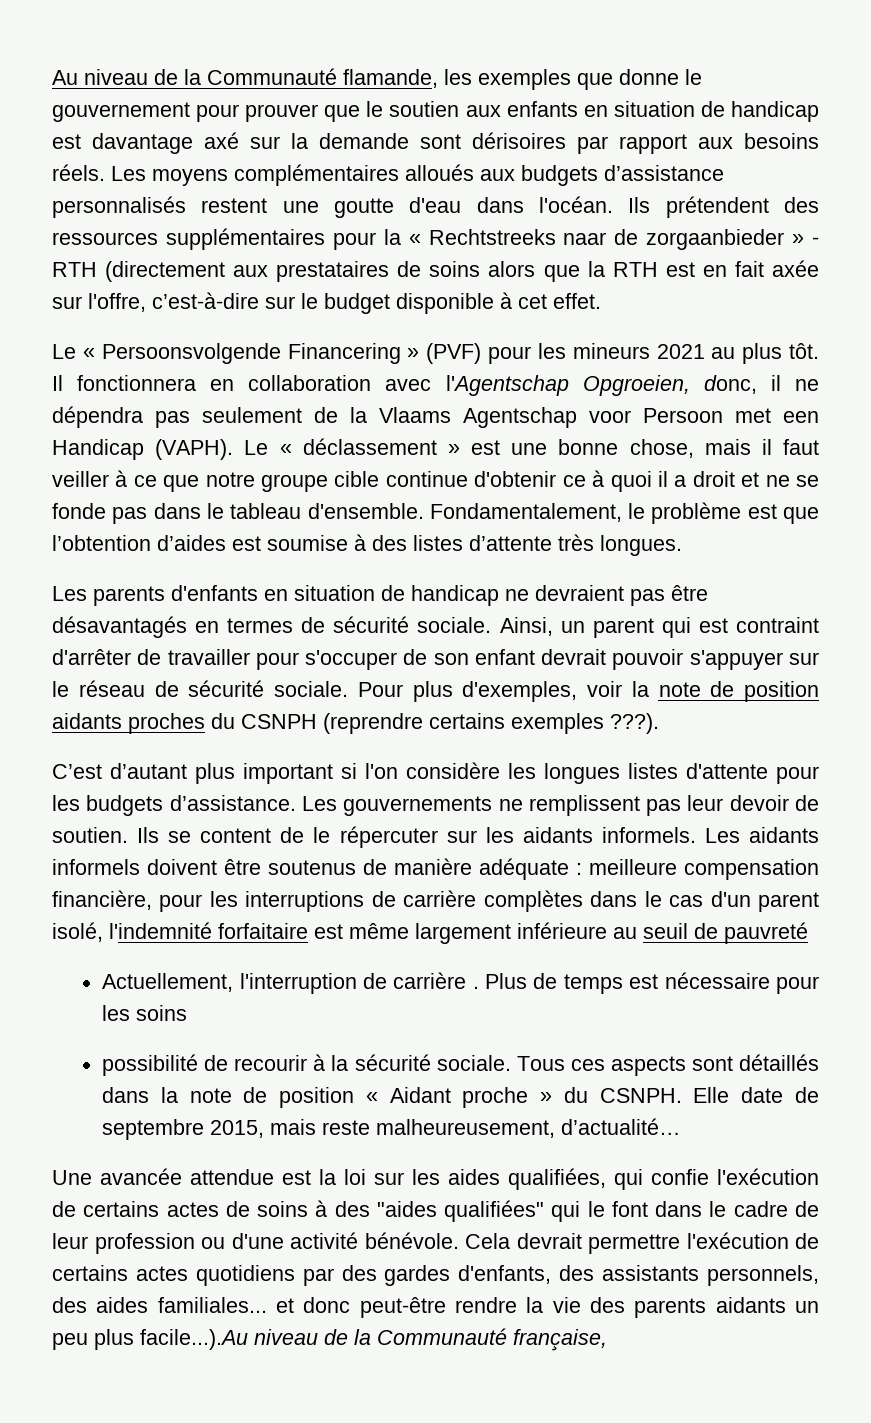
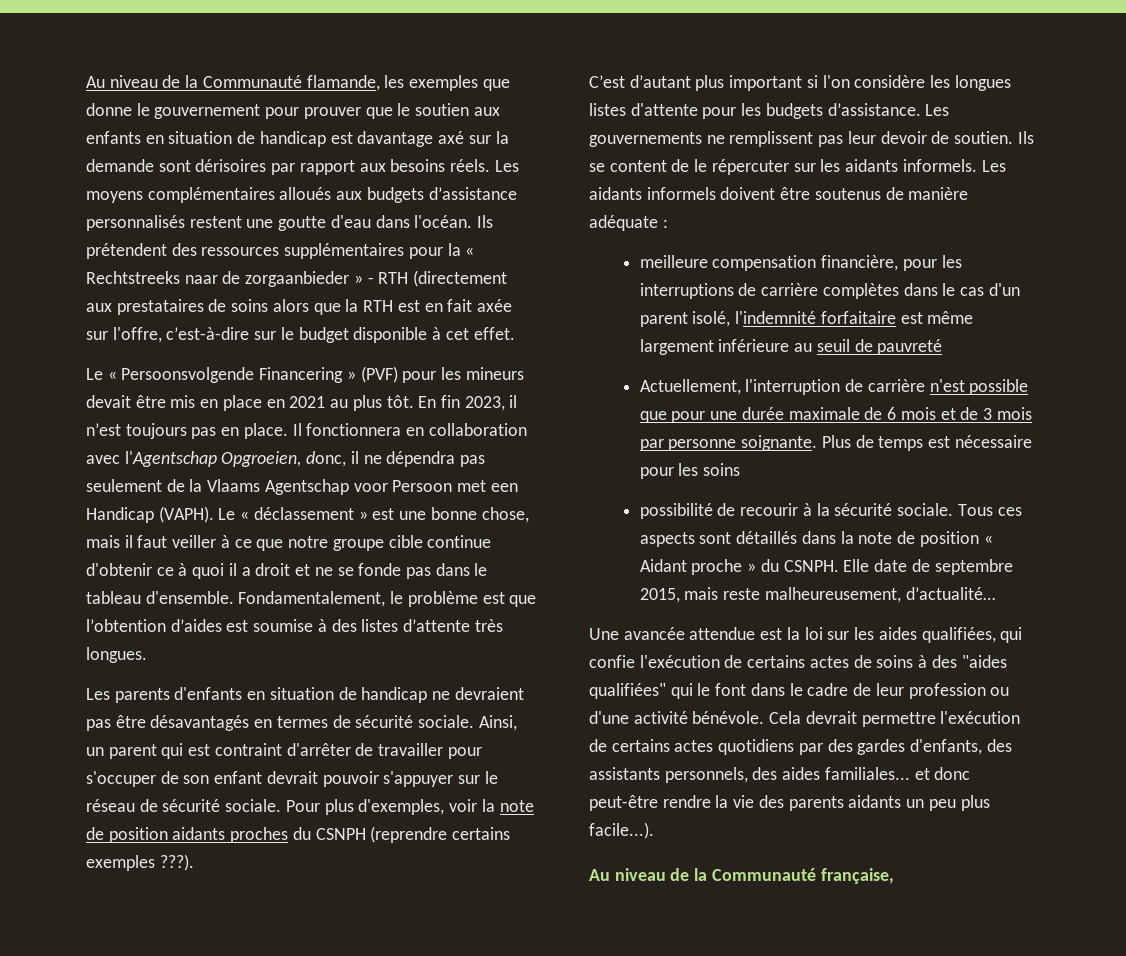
- Le « Persoonsvolgende Financering » (PVF) pour les mineurs 2021 au plus tôt.
+ Le « Persoonsvolgende Financering » (PVF) pour les mineurs devait être mis en place en 2021 au plus tôt. En fin 2023, il n’est toujours pas en place.
- Les aidants informels doivent être soutenus de manière adéquate : meilleure compensation financière, pour les interruptions de carrière complètes dans le cas d'un parent isolé, l'indemnité forfaitaire est même largement inférieure au seuil de pauvreté
+ Les aidants informels doivent être soutenus de manière adéquate :
+ meilleure compensation financière, pour les interruptions de carrière complètes dans le cas d'un parent isolé, l'indemnité forfaitaire est même largement inférieure au seuil de pauvreté
- Actuellement, l'interruption de carrière .
+ Actuellement, l'interruption de carrière n'est possible que pour une durée maximale de 6 mois et de 3 mois par personne soignante.
- Cela devrait permettre l'exécution de certains actes quotidiens par des gardes d'enfants, des assistants personnels, des aides familiales... et donc peut-être rendre la vie des parents aidants un peu plus facile...).Au niveau de la Communauté française,
+ Cela devrait permettre l'exécution de certains actes quotidiens par des gardes d'enfants, des assistants personnels, des aides familiales... et donc peut-être rendre la vie des parents aidants un peu plus facile...).
+ Au niveau de la Communauté française,

